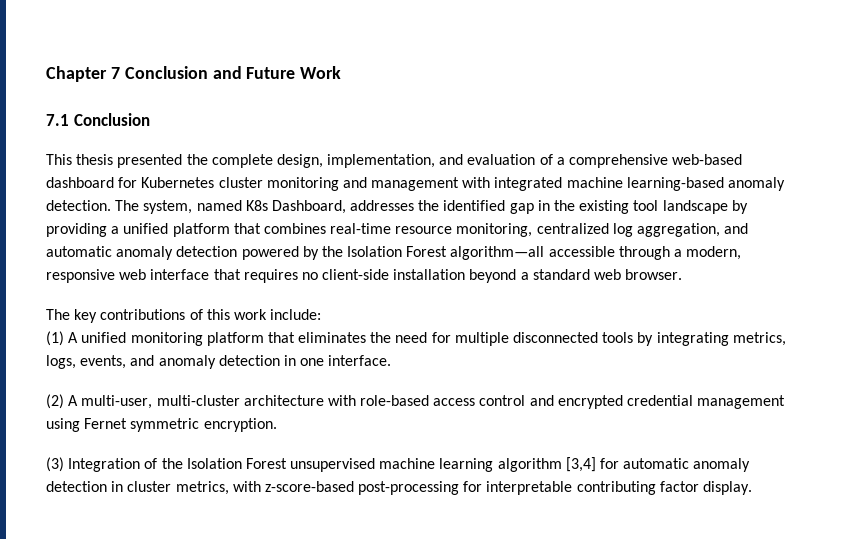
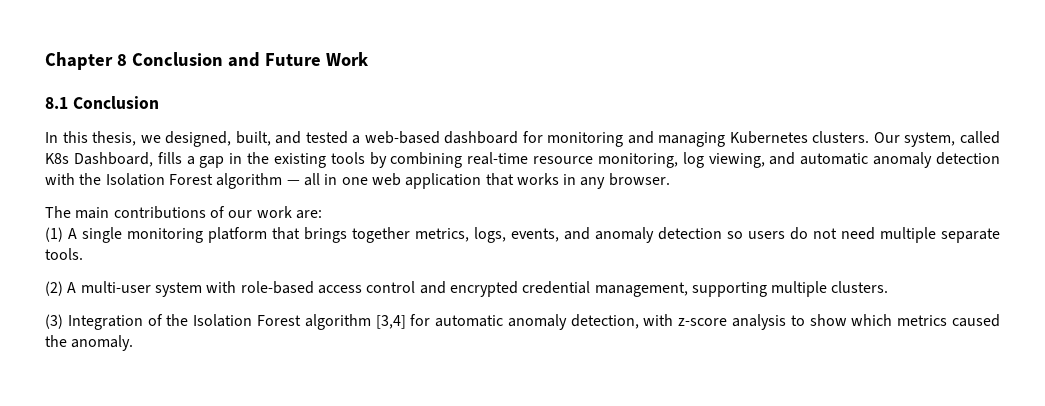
- Chapter 7 Conclusion and Future Work
+ Chapter 8 Conclusion and Future Work
- 7.1 Conclusion
+ 8.1 Conclusion
- This thesis presented the complete design, implementation, and evaluation of a comprehensive web-based dashboard for Kubernetes cluster monitoring and management with integrated machine learning-based anomaly detection. The system, named K8s Dashboard, addresses the identified gap in the existing tool landscape by providing a unified platform that combines real-time resource monitoring, centralized log aggregation, and automatic anomaly detection powered by the Isolation Forest algorithm—all accessible through a modern, responsive web interface that requires no client-side installation beyond a standard web browser.
+ In this thesis, we designed, built, and tested a web-based dashboard for monitoring and managing Kubernetes clusters. Our system, called K8s Dashboard, fills a gap in the existing tools by combining real-time resource monitoring, log viewing, and automatic anomaly detection with the Isolation Forest algorithm — all in one web application that works in any browser.
- The key contributions of this work include:
+ The main contributions of our work are:
- (1) A unified monitoring platform that eliminates the need for multiple disconnected tools by integrating metrics, logs, events, and anomaly detection in one interface.
+ (1) A single monitoring platform that brings together metrics, logs, events, and anomaly detection so users do not need multiple separate tools.
- (2) A multi-user, multi-cluster architecture with role-based access control and encrypted credential management using Fernet symmetric encryption.
+ (2) A multi-user system with role-based access control and encrypted credential management, supporting multiple clusters.
- (3) Integration of the Isolation Forest unsupervised machine learning algorithm [3,4] for automatic anomaly detection in cluster metrics, with z-score-based post-processing for interpretable contributing factor display.
+ (3) Integration of the Isolation Forest algorithm [3,4] for automatic anomaly detection, with z-score analysis to show which metrics caused the anomaly.

